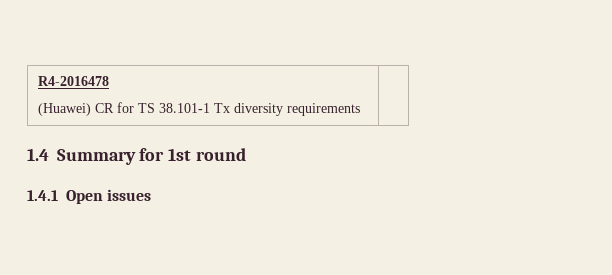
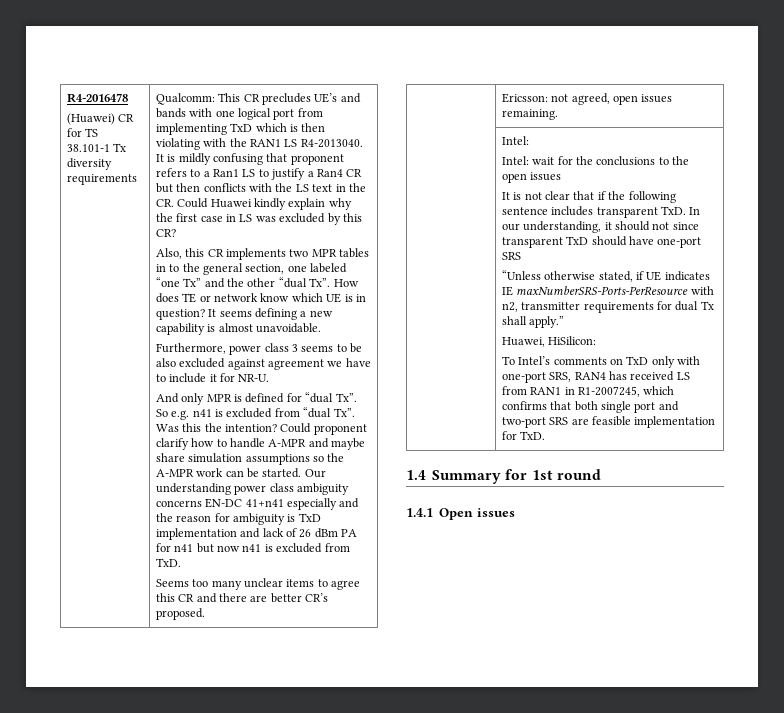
+ Qualcomm: This CR precludes UE’s and bands with one logical port from implementing TxD which is then violating with the RAN1 LS R4-2013040. It is mildly confusing that proponent refers to a Ran1 LS to justify a Ran4 CR but then conflicts with the LS text in the CR. Could Huawei kindly explain why the first case in LS was excluded by this CR?
+ Also, this CR implements two MPR tables in to the general section, one labeled “one Tx” and the other “dual Tx”. How does TE or network know which UE is in question? It seems defining a new capability is almost unavoidable.
+ Furthermore, power class 3 seems to be also excluded against agreement we have to include it for NR-U.
+ And only MPR is defined for “dual Tx”. So e.g. n41 is excluded from “dual Tx”. Was this the intention? Could proponent clarify how to handle A-MPR and maybe share simulation assumptions so the A-MPR work can be started. Our understanding power class ambiguity concerns EN-DC 41+n41 especially and the reason for ambiguity is TxD implementation and lack of 26 dBm PA for n41 but now n41 is excluded from TxD.
+ Seems too many unclear items to agree this CR and there are better CR’s proposed.
+ | Ericsson: not agreed, open issues remaining.
+ | Intel:
+ Intel: wait for the conclusions to the open issues
+ It is not clear that if the following sentence includes transparent TxD. In our understanding, it should not since transparent TxD should have one-port SRS
+ “Unless otherwise stated, if UE indicates IE maxNumberSRS-Ports-PerResource with n2, transmitter requirements for dual Tx shall apply.”
+ Huawei, HiSilicon:
+ To Intel’s comments on TxD only with one-port SRS, RAN4 has received LS from RAN1 in R1-2007245, which confirms that both single port and two-port SRS are feasible implementation for TxD.

